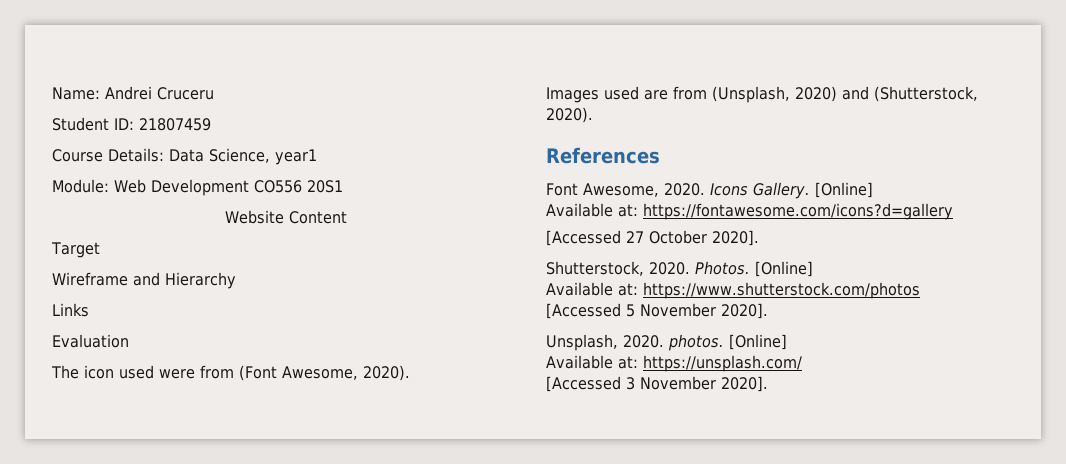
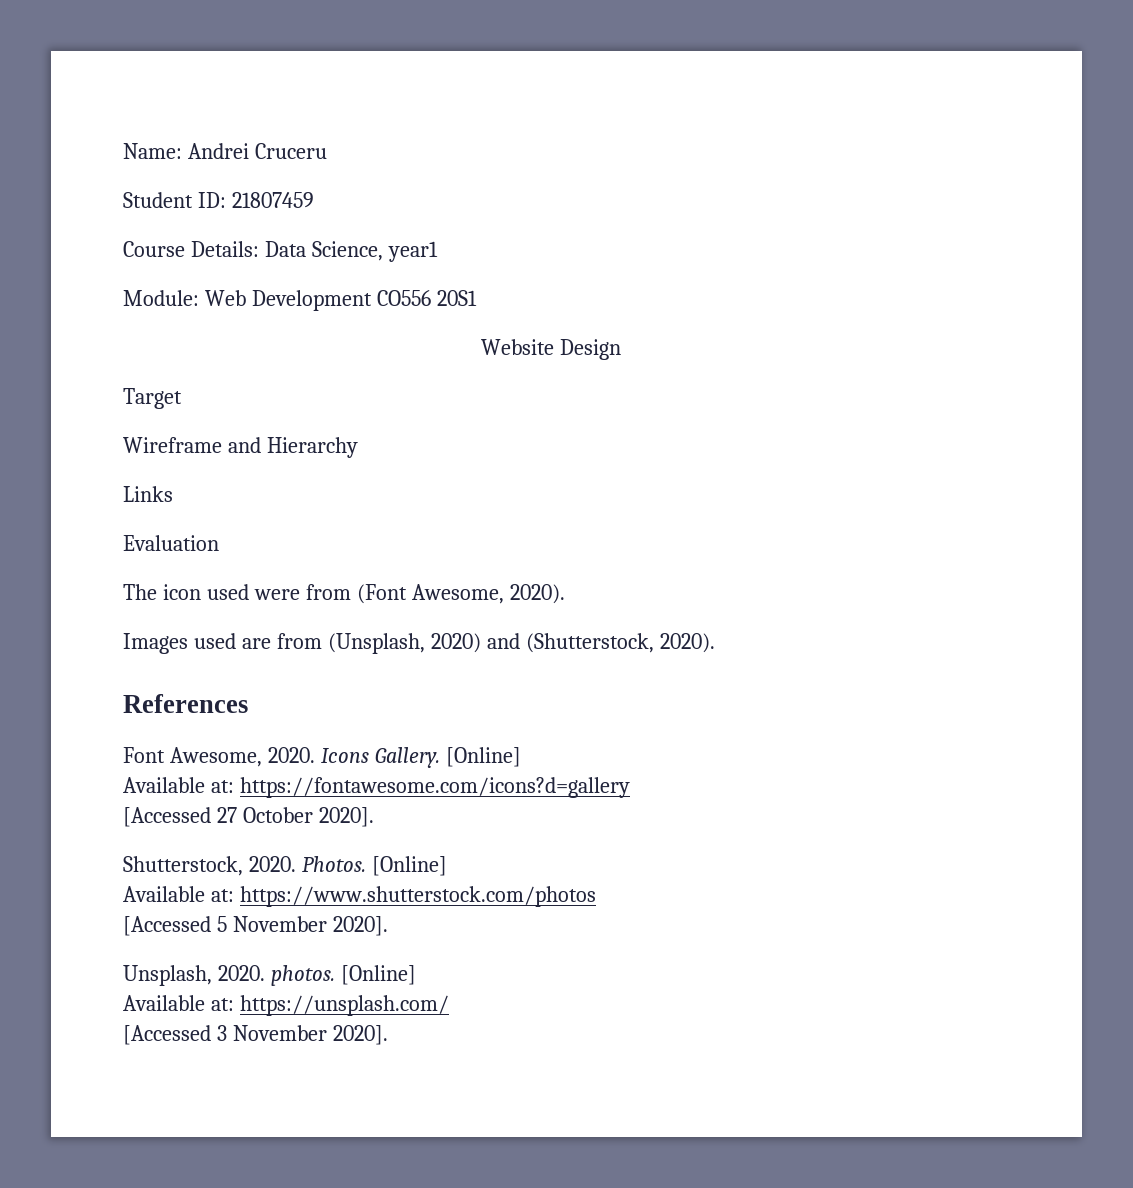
- Website Content
+ Website Design

